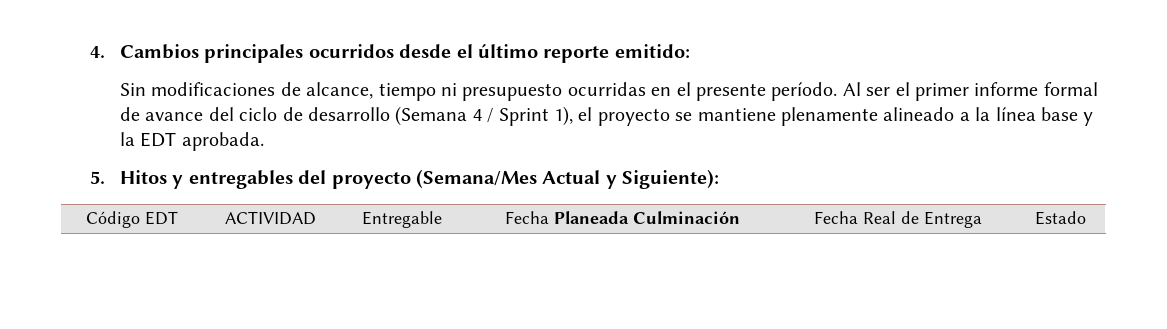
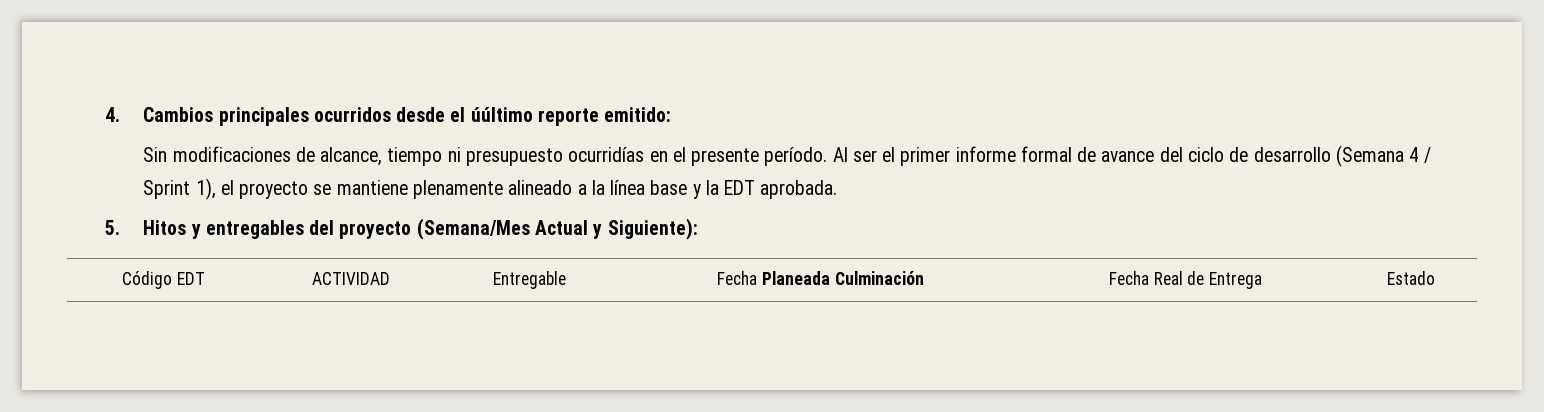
- 4. Cambios principales ocurridos desde el último reporte emitido:
+ 4. Cambios principales ocurridos desde el úúltimo reporte emitido:
- Sin modificaciones de alcance, tiempo ni presupuesto ocurridas en el presente período.
+ Sin modificaciones de alcance, tiempo ni presupuesto ocurridías en el presente período.

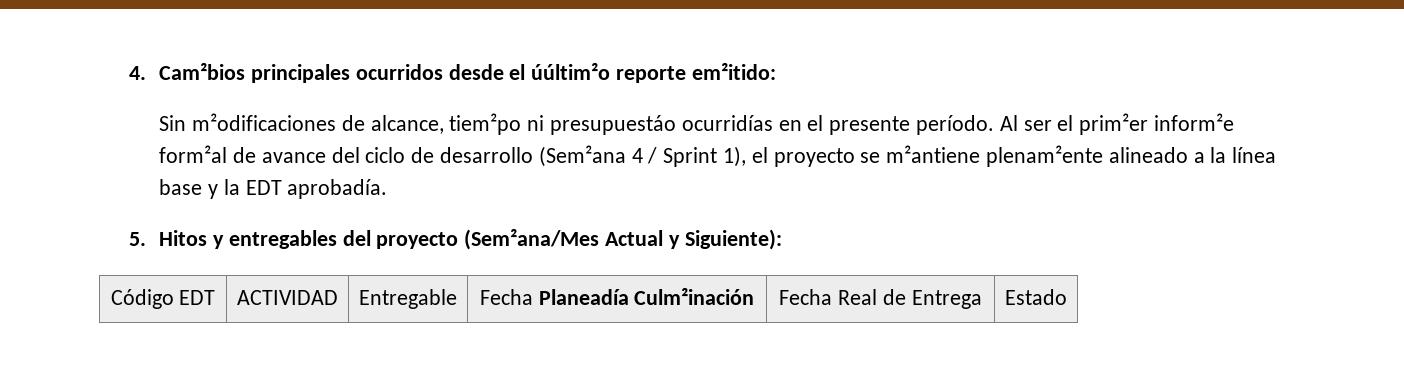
- 4. Cambios principales ocurridos desde el úúltimo reporte emitido:
+ 4. Cam²bios principales ocurridos desde el úúltim²o reporte em²itido:
- Sin modificaciones de alcance, tiempo ni presupuesto ocurridías en el presente período.
+ Sin m²odificaciones de alcance, tiem²po ni presupuestáo ocurridías en el presente período.
- Al ser el primer informe formal de avance del ciclo de desarrollo (Semana 4 / Sprint 1), el proyecto se mantiene plenamente alineado a la línea base y la EDT aprobada.
+ Al ser el prim²er inform²e form²al de avance del ciclo de desarrollo (Sem²ana 4 / Sprint 1), el proyecto se m²antiene plenam²ente alineado a la línea base y la EDT aprobadía.
- 5. Hitos y entregables del proyecto (Semana/Mes Actual y Siguiente):
+ 5. Hitos y entregables del proyecto (Sem²ana/Mes Actual y Siguiente):
- Código EDT | ACTIVIDAD | Entregable | Fecha Planeada Culminación | Fecha Real de Entrega | Estado
+ Código EDT | ACTIVIDAD | Entregable | Fecha Planeadía Culm²inación | Fecha Real de Entrega | Estado

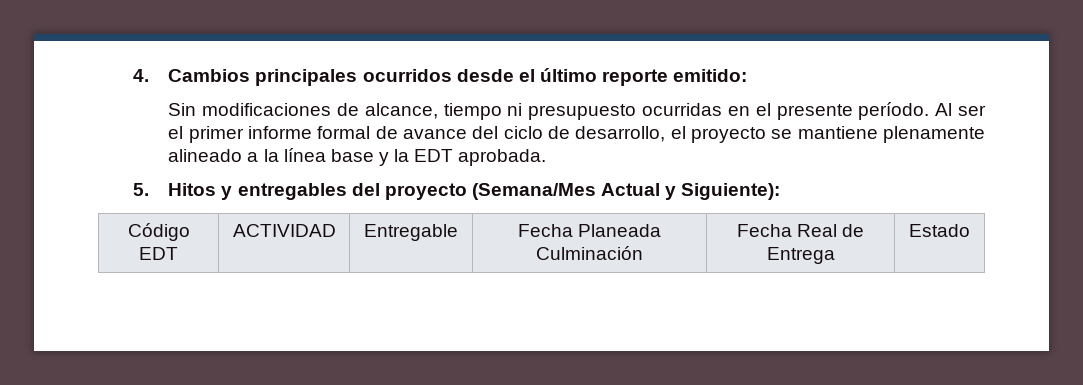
- 4. Cam²bios principales ocurridos desde el úúltim²o reporte em²itido:
+ 4. Cambios principales ocurridos desde el último reporte emitido:
- Sin m²odificaciones de alcance, tiem²po ni presupuestáo ocurridías en el presente período.
+ Sin modificaciones de alcance, tiempo ni presupuesto ocurridas en el presente período.
- Al ser el prim²er inform²e form²al de avance del ciclo de desarrollo (Sem²ana 4 / Sprint 1), el proyecto se m²antiene plenam²ente alineado a la línea base y la EDT aprobadía.
+ Al ser el primer informe formal de avance del ciclo de desarrollo, el proyecto se mantiene plenamente alineado a la línea base y la EDT aprobada.
- 5. Hitos y entregables del proyecto (Sem²ana/Mes Actual y Siguiente):
+ 5. Hitos y entregables del proyecto (Semana/Mes Actual y Siguiente):
- Código EDT | ACTIVIDAD | Entregable | Fecha Planeadía Culm²inación | Fecha Real de Entrega | Estado
+ Código EDT | ACTIVIDAD | Entregable | Fecha Planeada Culminación | Fecha Real de Entrega | Estado

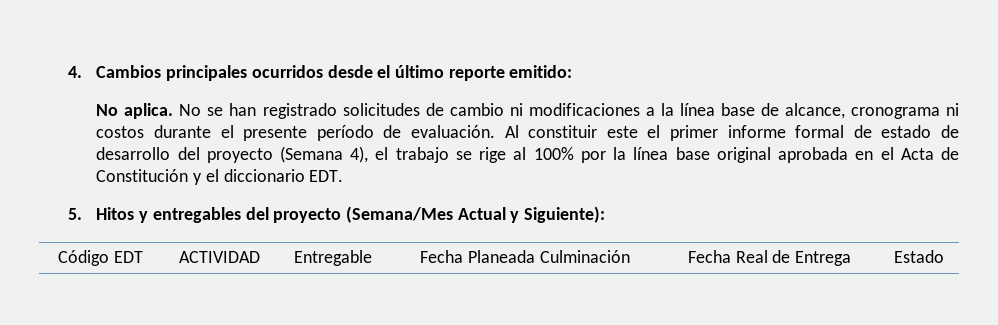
- Sin modificaciones de alcance, tiempo ni presupuesto ocurridas en el presente período. Al ser el primer informe formal de avance del ciclo de desarrollo, el proyecto se mantiene plenamente alineado a la línea base y la EDT aprobada.
+ No aplica. No se han registrado solicitudes de cambio ni modificaciones a la línea base de alcance, cronograma ni costos durante el presente período de evaluación. Al constituir este el primer informe formal de estado de desarrollo del proyecto (Semana 4), el trabajo se rige al 100% por la línea base original aprobada en el Acta de Constitución y el diccionario EDT.

